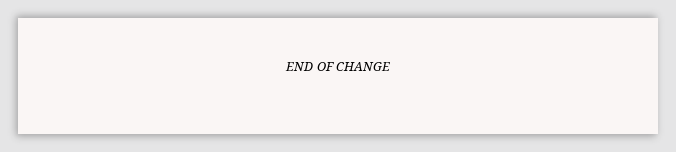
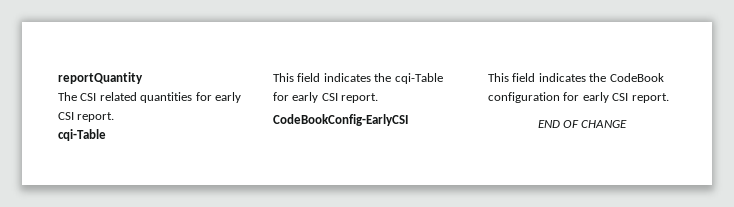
+ reportQuantity
+ The CSI related quantities for early CSI report.
+ cqi-Table
+ This field indicates the cqi-Table for early CSI report.
+ CodeBookConfig-EarlyCSI
+ This field indicates the CodeBook configuration for early CSI report.

